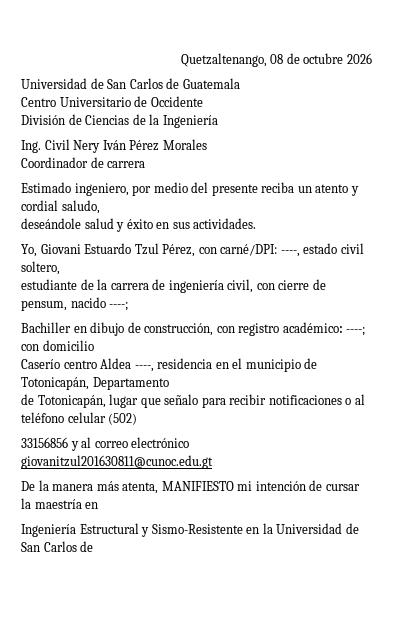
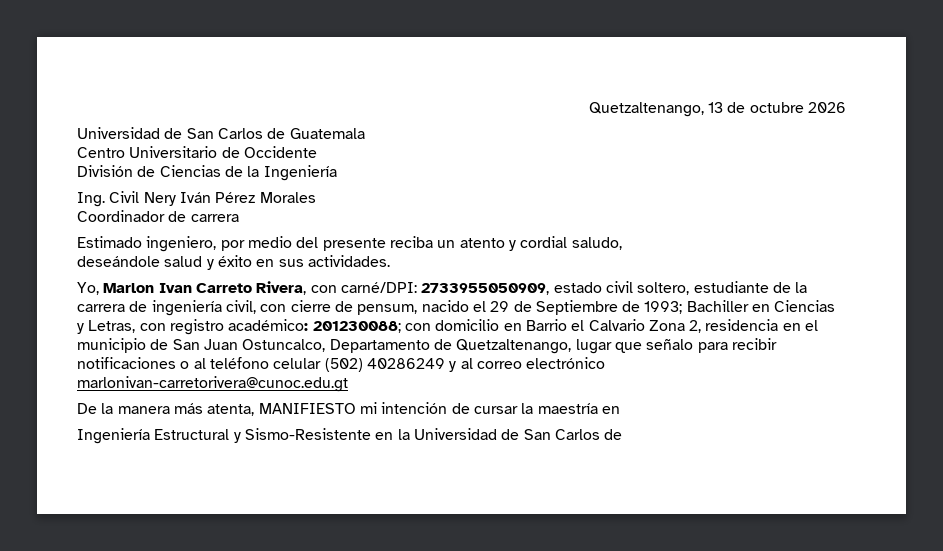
- Quetzaltenango, 08 de octubre 2026
+ Quetzaltenango, 13 de octubre 2026
- Yo, Giovani Estuardo Tzul Pérez, con carné/DPI: ----, estado civil soltero,
- estudiante de la carrera de ingeniería civil, con cierre de pensum, nacido ----;
- Bachiller en dibujo de construcción, con registro académico: ----; con domicilio
- Caserío centro Aldea ----, residencia en el municipio de Totonicapán, Departamento
- de Totonicapán, lugar que señalo para recibir notificaciones o al teléfono celular (502)
- 33156856 y al correo electrónico giovanitzul201630811@cunoc.edu.gt
+ Yo, Marlon Ivan Carreto Rivera, con carné/DPI: 2733955050909, estado civil soltero, estudiante de la carrera de ingeniería civil, con cierre de pensum, nacido el 29 de Septiembre de 1993; Bachiller en Ciencias y Letras, con registro académico: 201230088; con domicilio en Barrio el Calvario Zona 2, residencia en el municipio de San Juan Ostuncalco, Departamento de Quetzaltenango, lugar que señalo para recibir notificaciones o al teléfono celular (502) 40286249 y al correo electrónico marlonivan-carretorivera@cunoc.edu.gt

